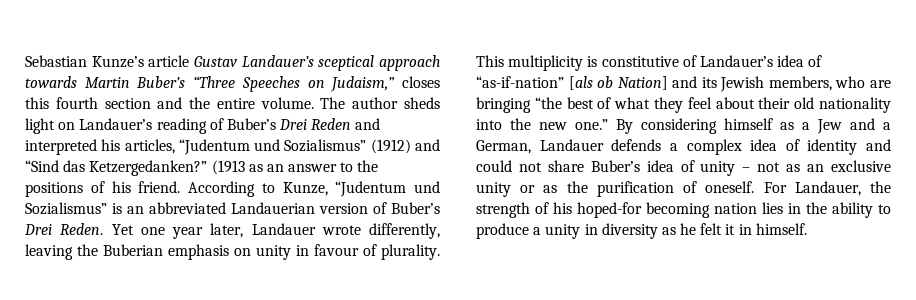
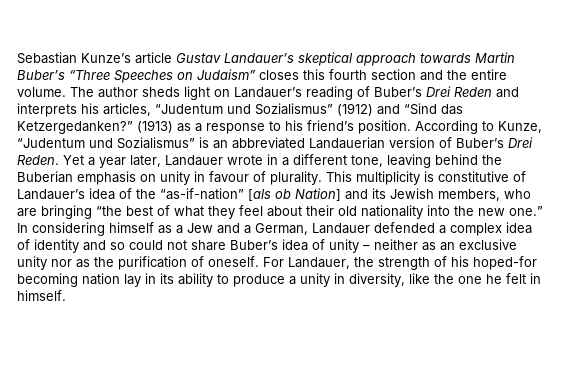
- Sebastian Kunze’s article Gustav Landauer’s sceptical approach towards Martin Buber’s “Three Speeches on Judaism,” closes this fourth section and the entire volume.
+ Sebastian Kunze’s article Gustav Landauer’s skeptical approach towards Martin Buber’s “Three Speeches on Judaism” closes this fourth section and the entire volume.
- The author sheds light on Landauer’s reading of Buber’s Drei Reden and interpreted his articles, “Judentum und Sozialismus” (1912) and “Sind das Ketzergedanken?”
+ The author sheds light on Landauer’s reading of Buber’s Drei Reden and interprets his articles, “Judentum und Sozialismus” (1912) and “Sind das Ketzergedanken?”
- (1913 as an answer to the positions of his friend.
+ (1913) as a response to his friend’s position.
- Yet one year later, Landauer wrote differently, leaving the Buberian emphasis on unity in favour of plurality.
+ Yet a year later, Landauer wrote in a different tone, leaving behind the Buberian emphasis on unity in favour of plurality.
- This multiplicity is constitutive of Landauer’s idea of “as-if-nation” [als ob Nation] and its Jewish members, who are bringing “the best of what they feel about their old nationality into the new one.”
+ This multiplicity is constitutive of Landauer’s idea of the “as-if-nation” [als ob Nation] and its Jewish members, who are bringing “the best of what they feel about their old nationality into the new one.”
- By considering himself as a Jew and a German, Landauer defends a complex idea of identity and could not share Buber’s idea of unity – not as an exclusive unity or as the purification of oneself.
+ In considering himself as a Jew and a German, Landauer defended a complex idea of identity and so could not share Buber’s idea of unity – neither as an exclusive unity nor as the purification of oneself.
- For Landauer, the strength of his hoped-for becoming nation lies in the ability to produce a unity in diversity as he felt it in himself.
+ For Landauer, the strength of his hoped-for becoming nation lay in its ability to produce a unity in diversity, like the one he felt in himself.

